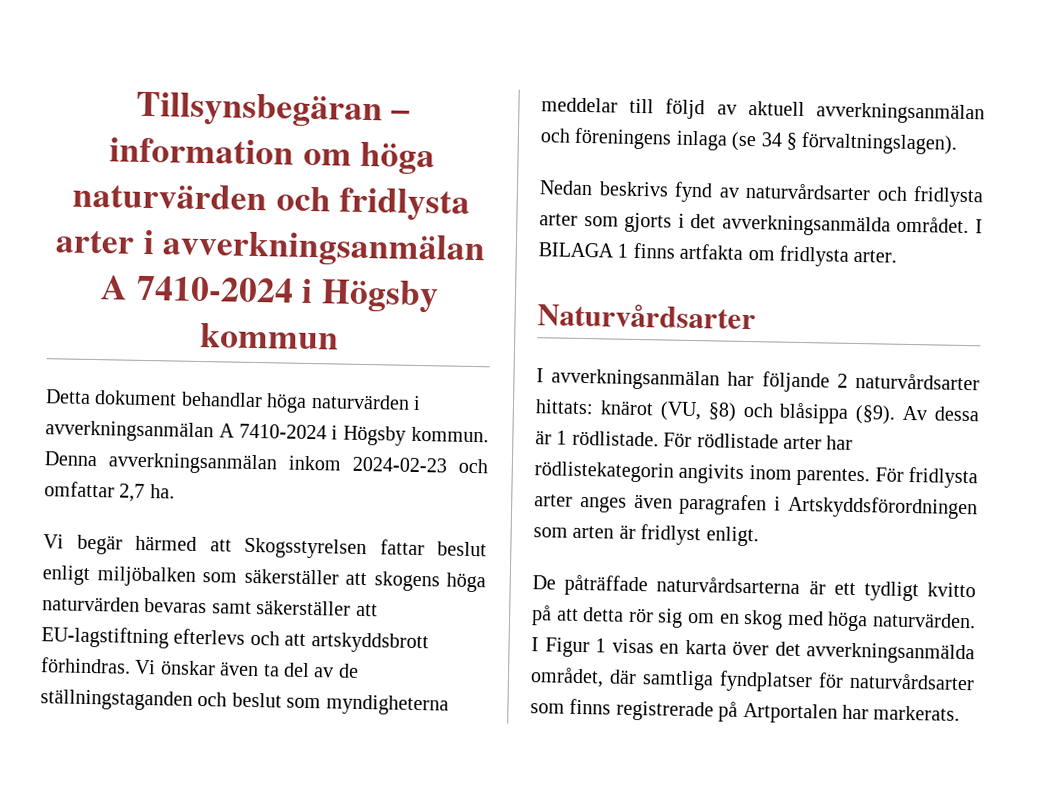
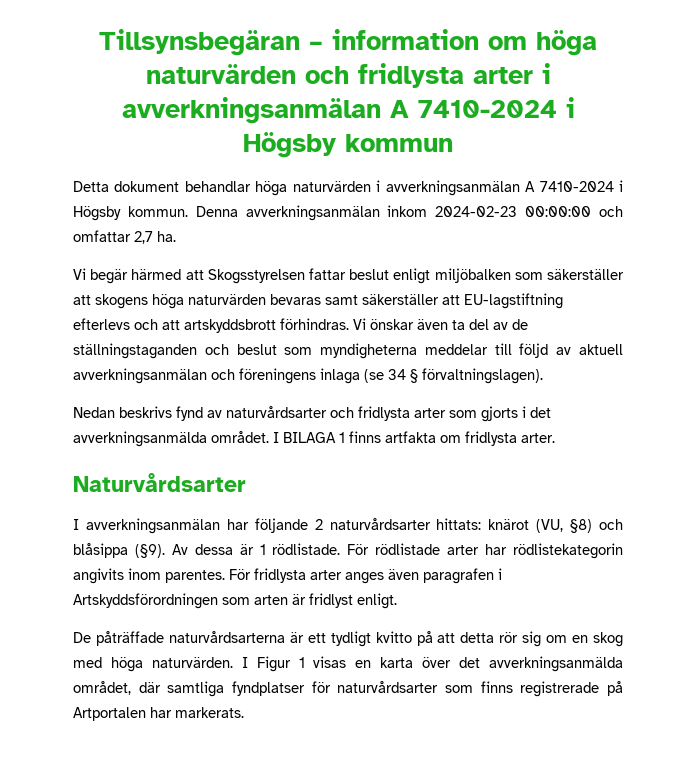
- Denna avverkningsanmälan inkom 2024-02-23 och omfattar 2,7 ha.
+ Denna avverkningsanmälan inkom 2024-02-23 00:00:00 och omfattar 2,7 ha.

